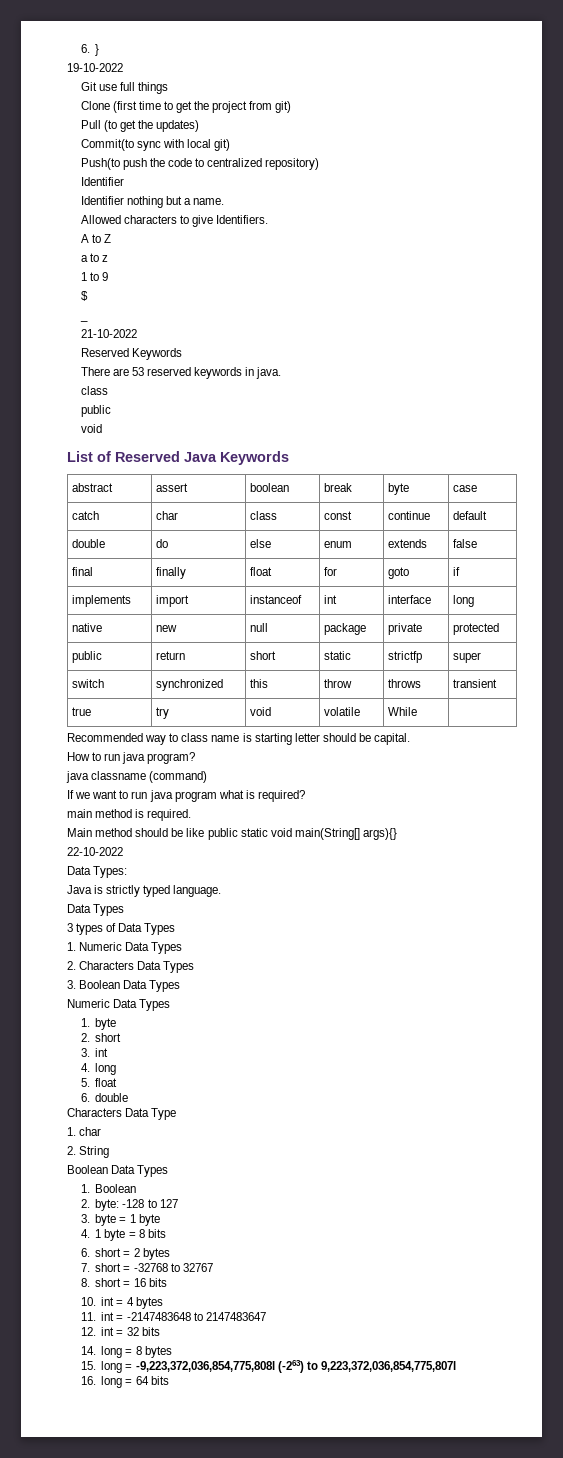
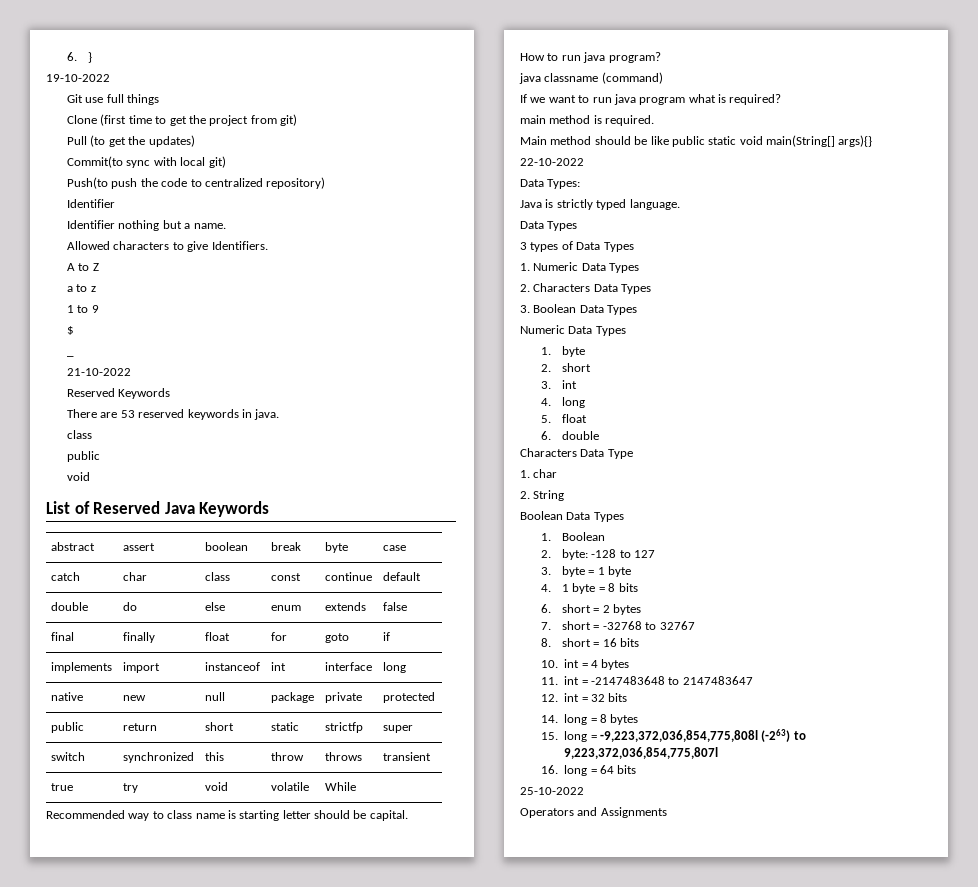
+ 25-10-2022
+ Operators and Assignments

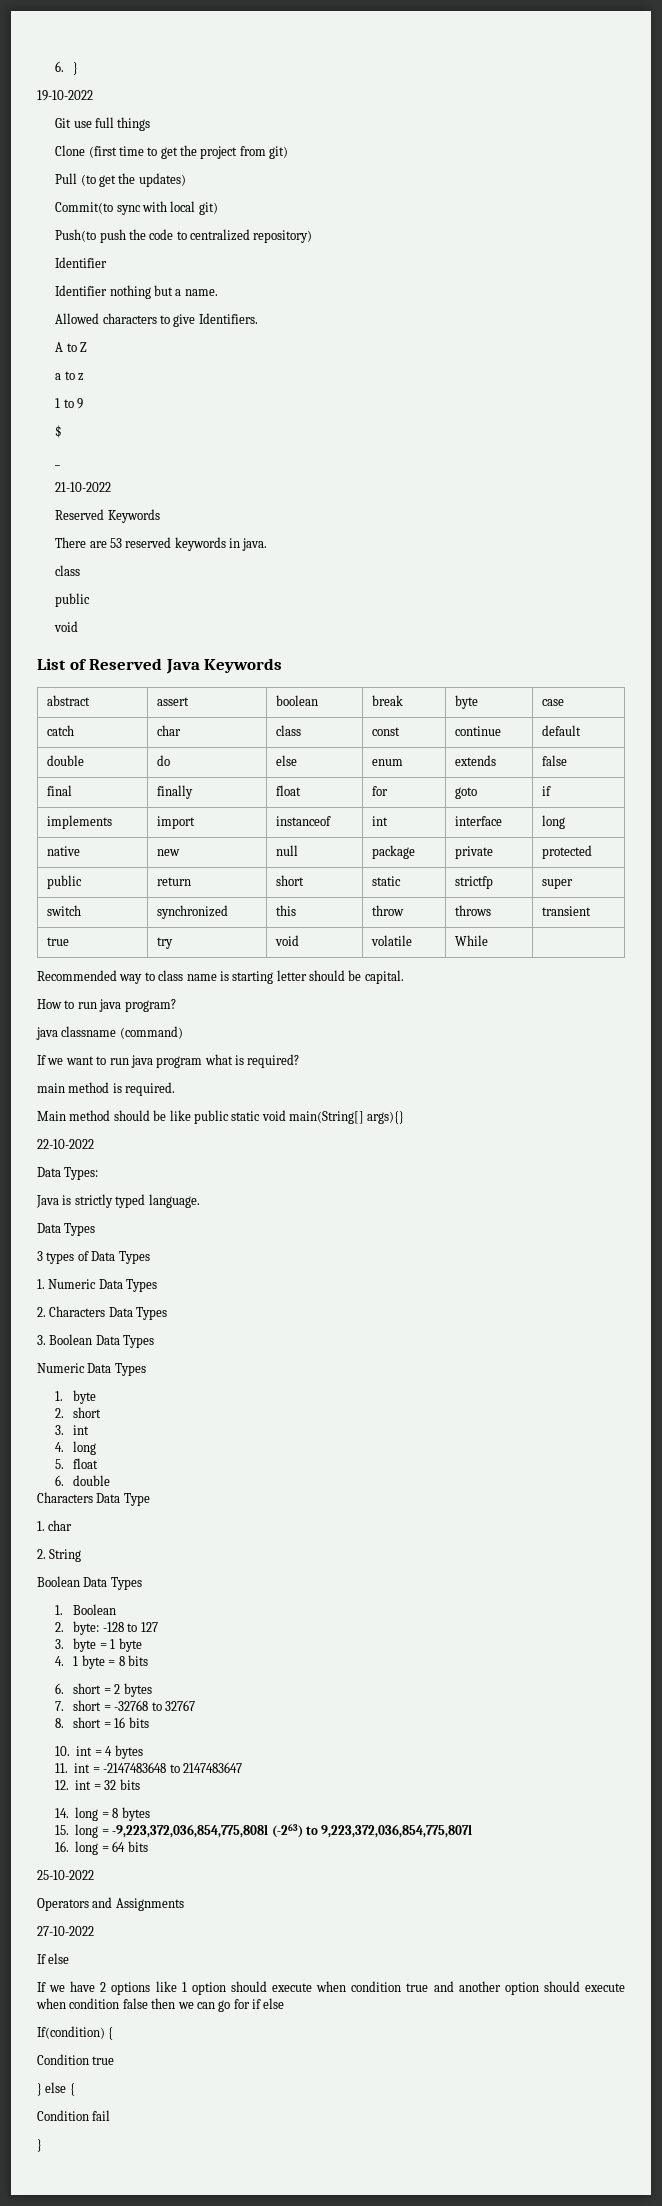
+ 27-10-2022
+ If else
+ If we have 2 options like 1 option should execute when condition true and another option should execute when condition false then we can go for if else
+ If(condition) {
+ Condition true
+ } else {
+ Condition fail
+ }

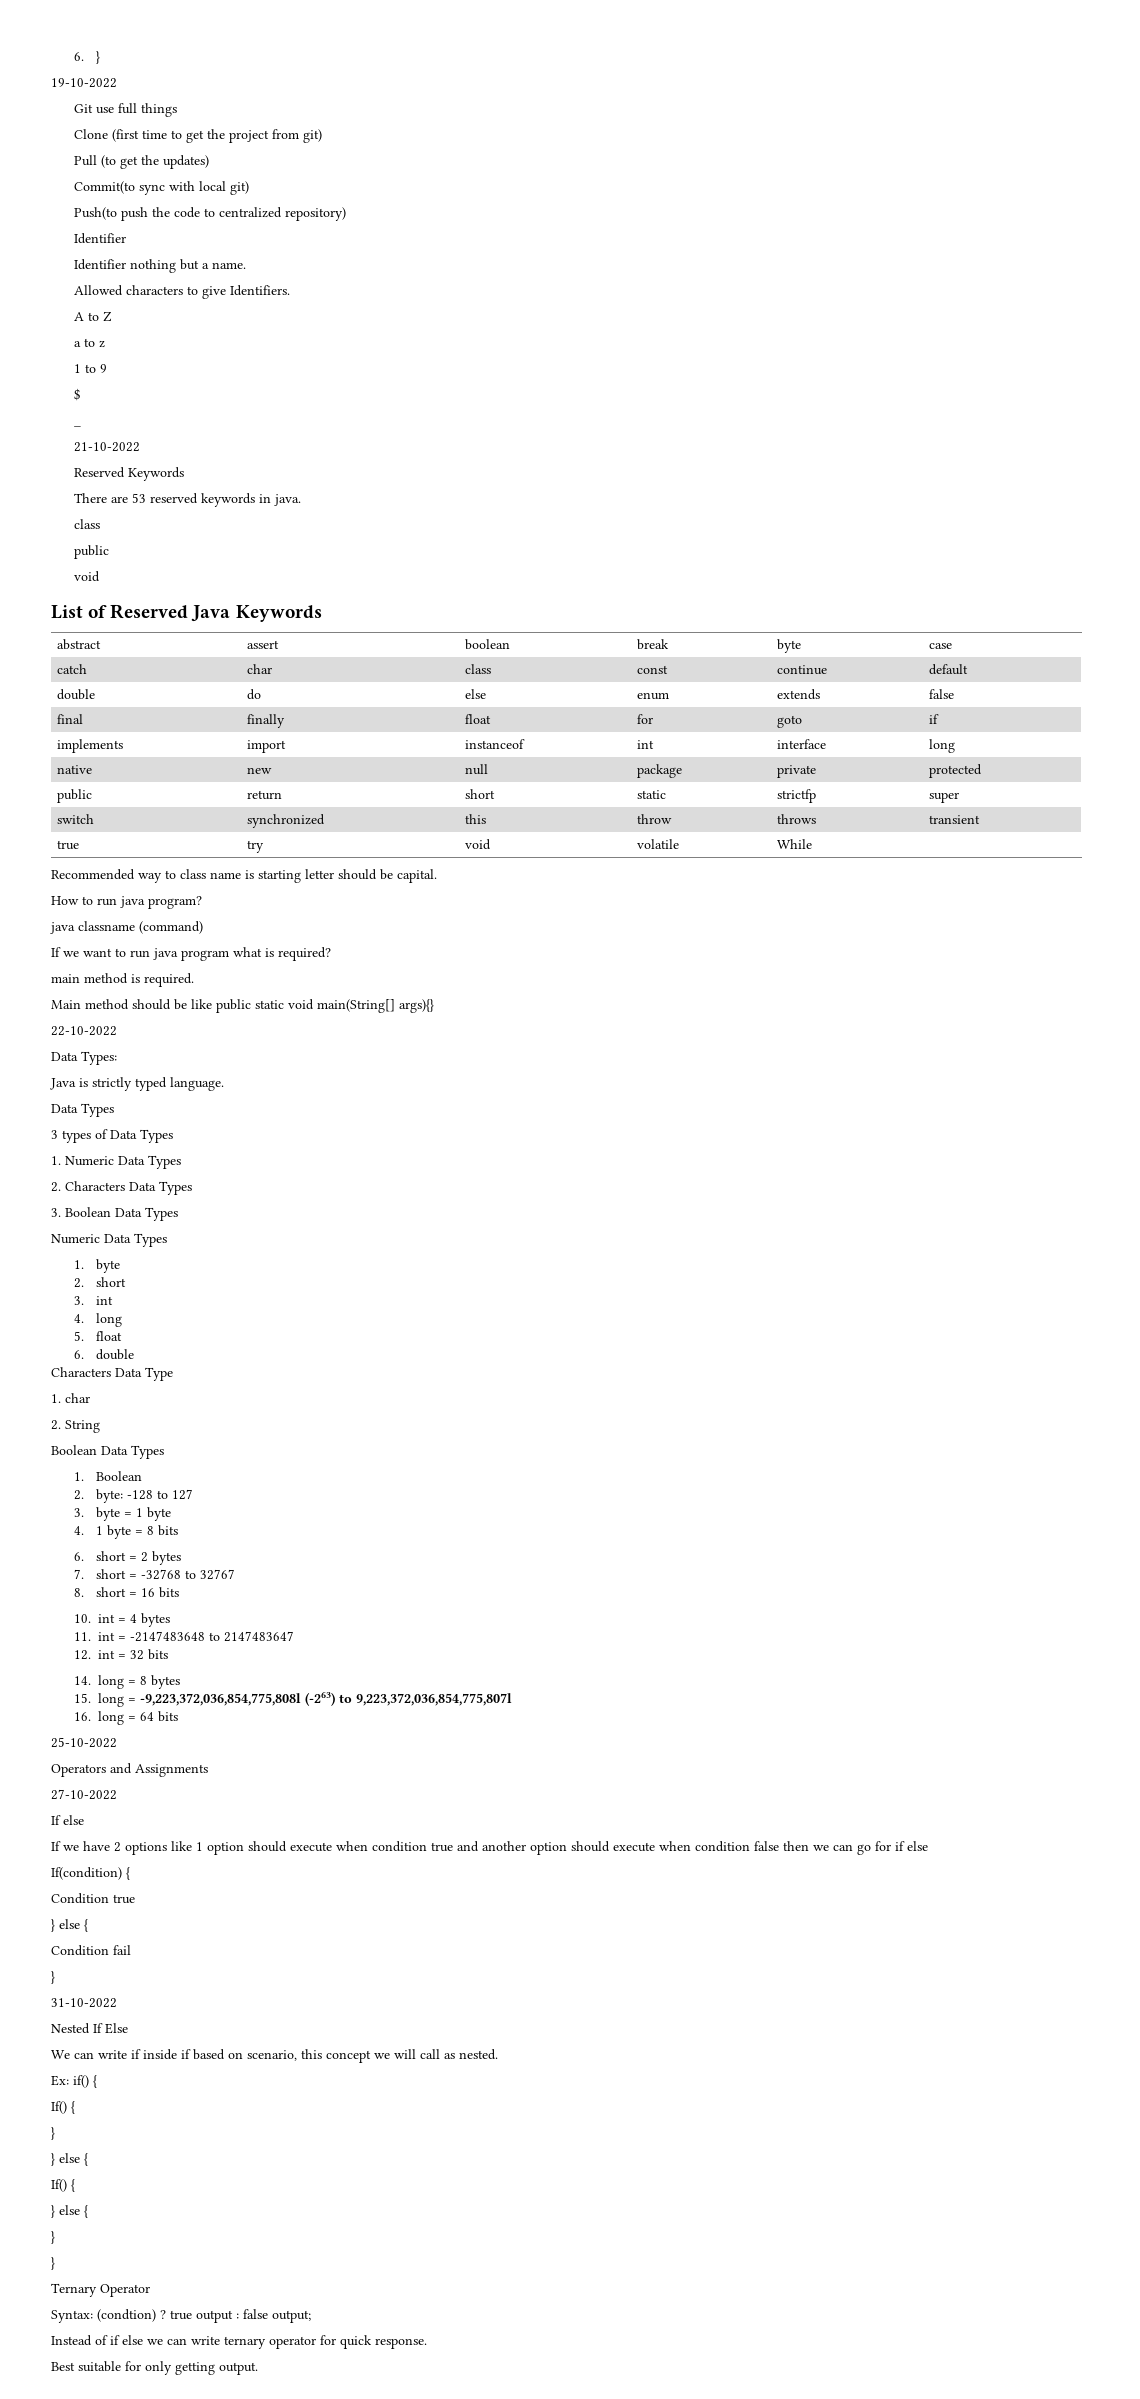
+ 31-10-2022
+ Nested If Else
+ We can write if inside if based on scenario, this concept we will call as nested.
+ Ex: if() {
+ If() {
+ }
+ } else {
+ If() {
+ } else {
+ }
+ }
+ Ternary Operator
+ Syntax: (condtion) ? true output : false output;
+ Instead of if else we can write ternary operator for quick response.
+ Best suitable for only getting output.

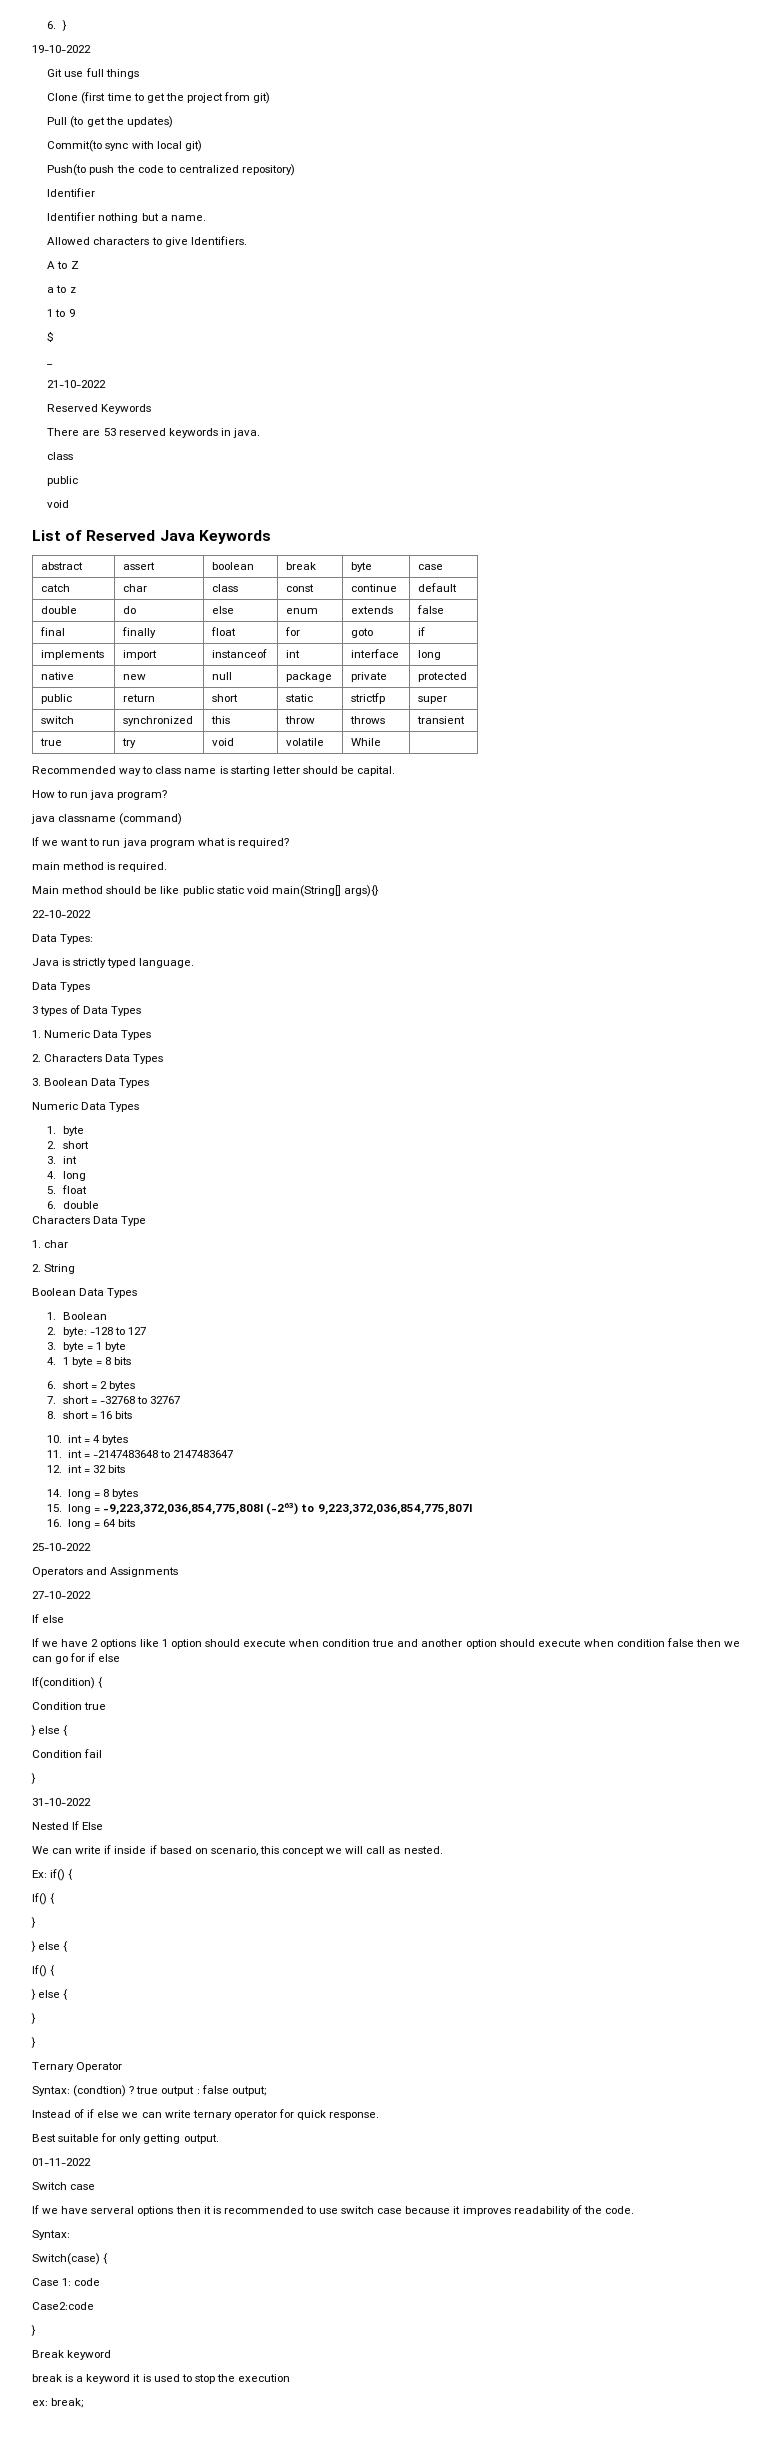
+ 01-11-2022
+ Switch case
+ If we have serveral options then it is recommended to use switch case because it improves readability of the code.
+ Syntax:
+ Switch(case) {
+ Case 1: code
+ Case2:code
+ }
+ Break keyword
+ break is a keyword it is used to stop the execution
+ ex: break;

